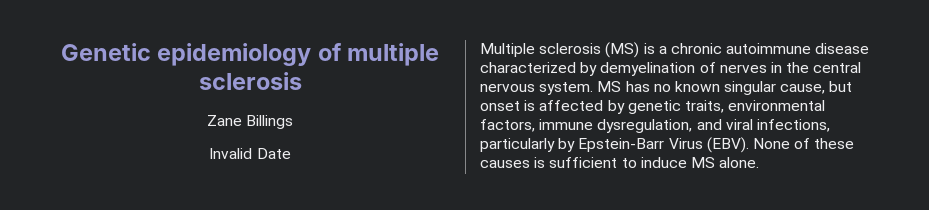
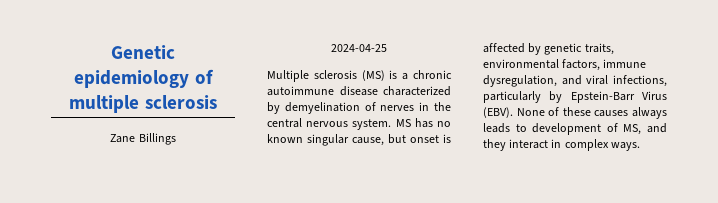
- Invalid Date
+ 2024-04-25
- None of these causes is sufficient to induce MS alone.
+ None of these causes always leads to development of MS, and they interact in complex ways.

